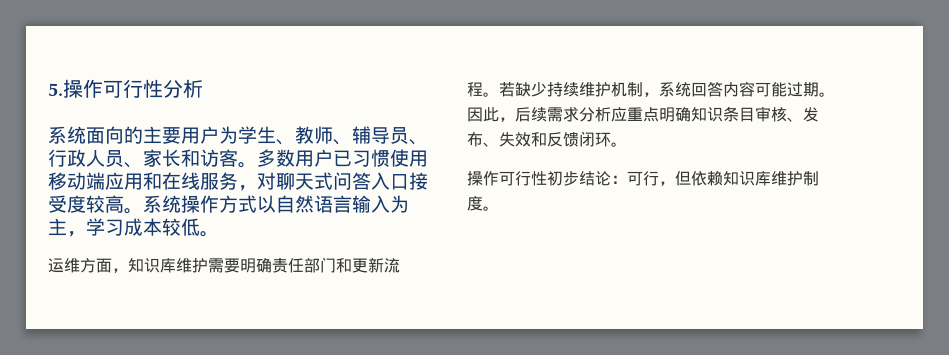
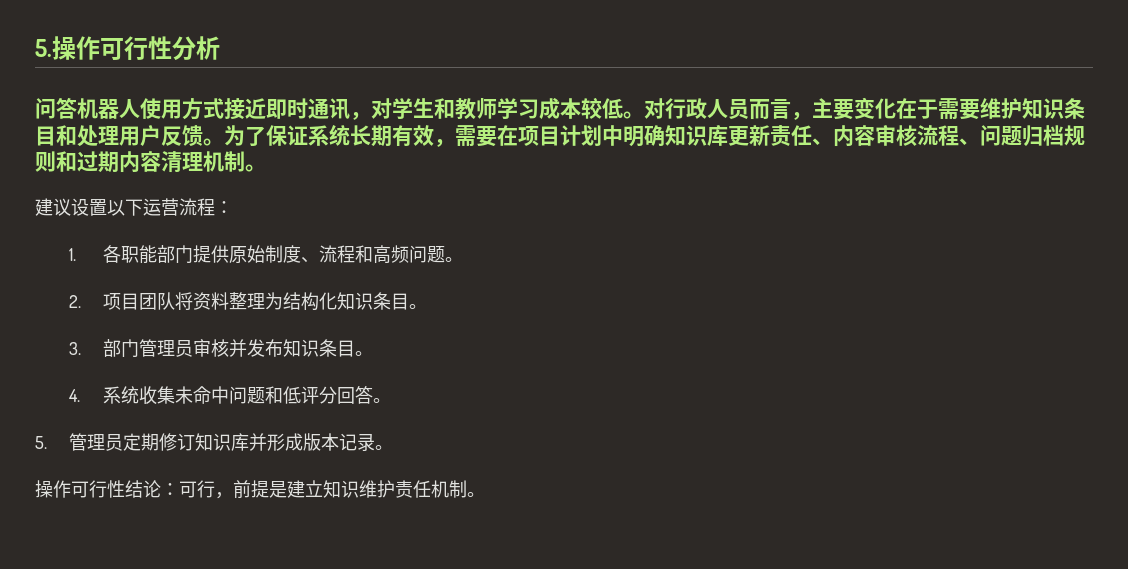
- 系统面向的主要用户为学生、教师、辅导员、行政人员、家长和访客。多数用户已习惯使用移动端应用和在线服务，对聊天式问答入口接受度较高。系统操作方式以自然语言输入为主，学习成本较低。
- 运维方面，知识库维护需要明确责任部门和更新流程。若缺少持续维护机制，系统回答内容可能过期。因此，后续需求分析应重点明确知识条目审核、发布、失效和反馈闭环。
+ 问答机器人使用方式接近即时通讯，对学生和教师学习成本较低。对行政人员而言，主要变化在于需要维护知识条目和处理用户反馈。为了保证系统长期有效，需要在项目计划中明确知识库更新责任、内容审核流程、问题归档规则和过期内容清理机制。
+ 建议设置以下运营流程：
+ 1.各职能部门提供原始制度、流程和高频问题。
+ 2.项目团队将资料整理为结构化知识条目。
+ 3.部门管理员审核并发布知识条目。
+ 4.系统收集未命中问题和低评分回答。
+ 5.管理员定期修订知识库并形成版本记录。
- 操作可行性初步结论：可行，但依赖知识库维护制度。
+ 操作可行性结论：可行，前提是建立知识维护责任机制。

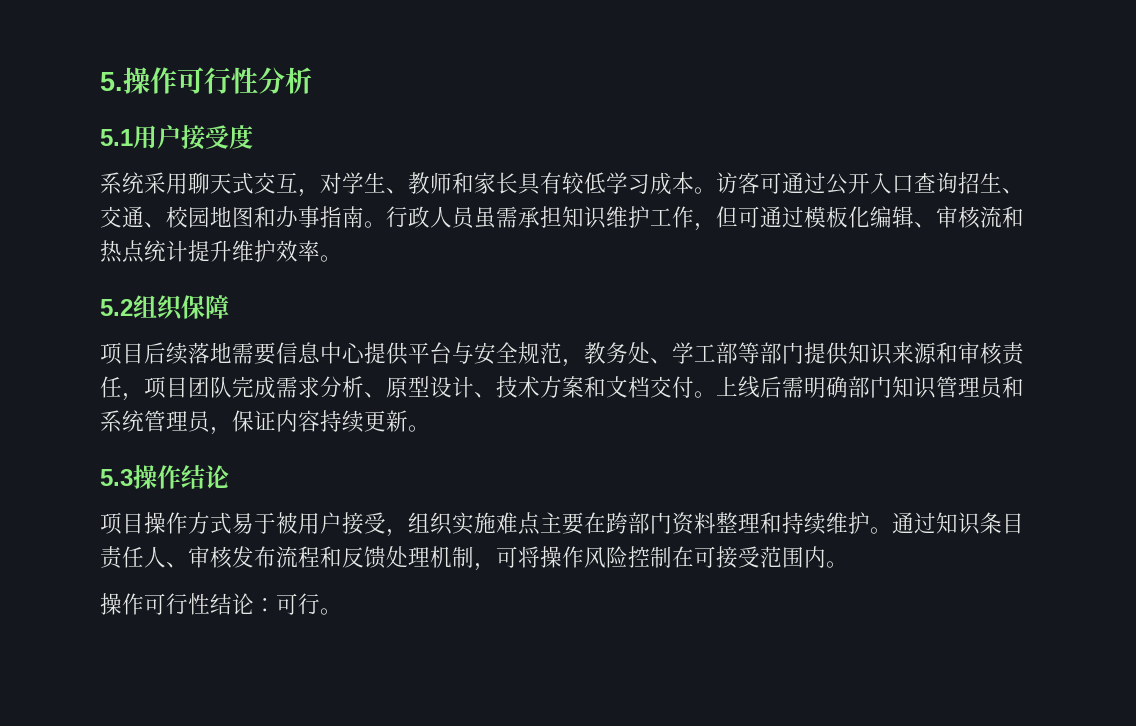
- 问答机器人使用方式接近即时通讯，对学生和教师学习成本较低。对行政人员而言，主要变化在于需要维护知识条目和处理用户反馈。为了保证系统长期有效，需要在项目计划中明确知识库更新责任、内容审核流程、问题归档规则和过期内容清理机制。
- 建议设置以下运营流程：
- 1.各职能部门提供原始制度、流程和高频问题。
- 2.项目团队将资料整理为结构化知识条目。
- 3.部门管理员审核并发布知识条目。
- 4.系统收集未命中问题和低评分回答。
- 5.管理员定期修订知识库并形成版本记录。
+ 5.1用户接受度
+ 系统采用聊天式交互，对学生、教师和家长具有较低学习成本。访客可通过公开入口查询招生、交通、校园地图和办事指南。行政人员虽需承担知识维护工作，但可通过模板化编辑、审核流和热点统计提升维护效率。
+ 5.2组织保障
+ 项目后续落地需要信息中心提供平台与安全规范，教务处、学工部等部门提供知识来源和审核责任，项目团队完成需求分析、原型设计、技术方案和文档交付。上线后需明确部门知识管理员和系统管理员，保证内容持续更新。
+ 5.3操作结论
+ 项目操作方式易于被用户接受，组织实施难点主要在跨部门资料整理和持续维护。通过知识条目责任人、审核发布流程和反馈处理机制，可将操作风险控制在可接受范围内。
- 操作可行性结论：可行，前提是建立知识维护责任机制。
+ 操作可行性结论：可行。

